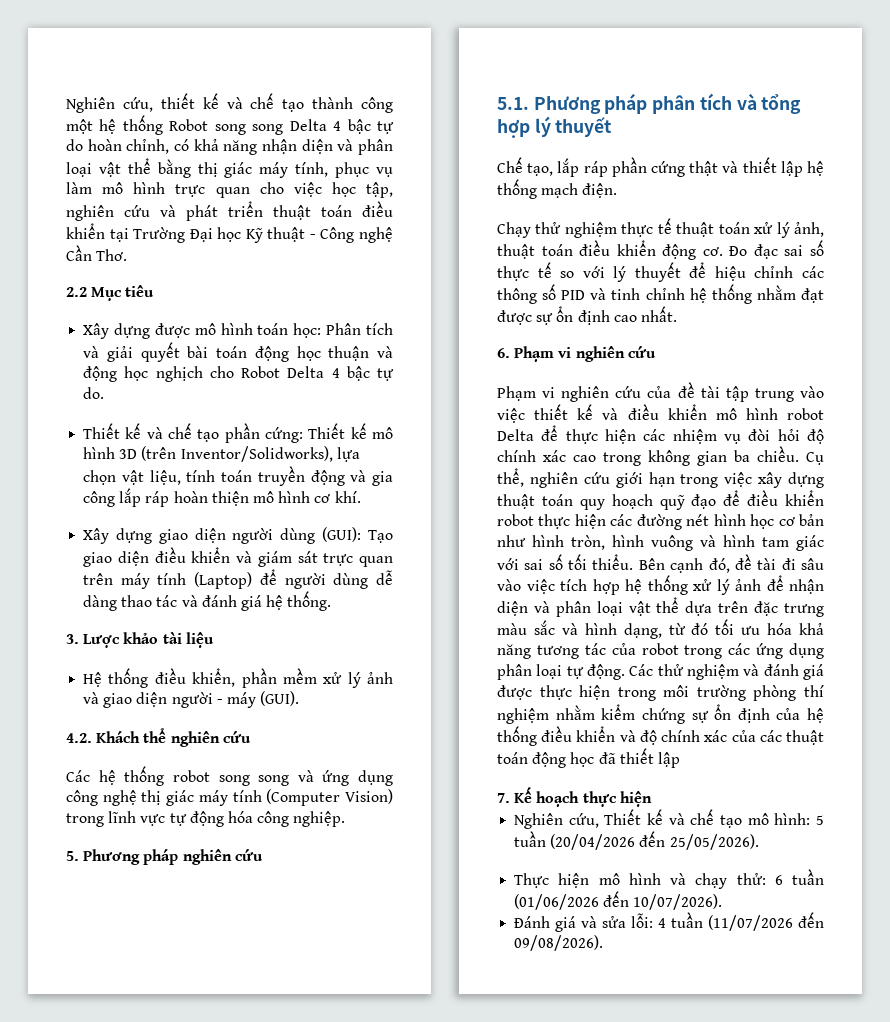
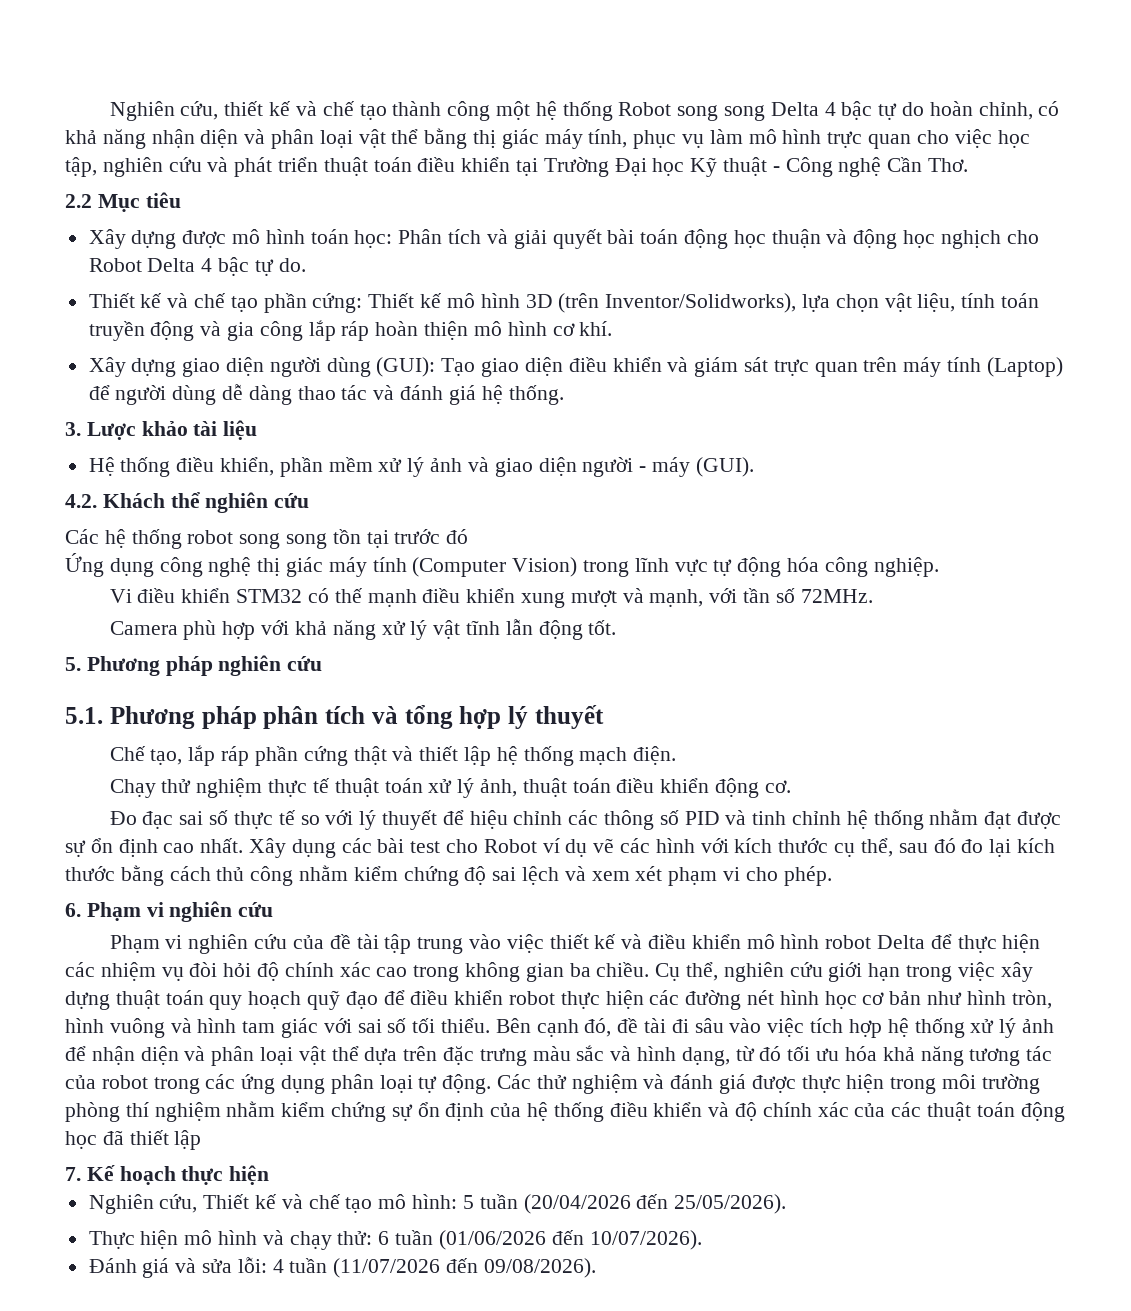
- Các hệ thống robot song song và ứng dụng công nghệ thị giác máy tính (Computer Vision) trong lĩnh vực tự động hóa công nghiệp.
+ Các hệ thống robot song song tồn tại trước đó
+ Ứng dụng công nghệ thị giác máy tính (Computer Vision) trong lĩnh vực tự động hóa công nghiệp.
+ Vi điều khiển STM32 có thế mạnh điều khiển xung mượt và mạnh, với tần số 72MHz.
+ Camera phù hợp với khả năng xử lý vật tĩnh lẫn động tốt.
- Chạy thử nghiệm thực tế thuật toán xử lý ảnh, thuật toán điều khiển động cơ. Đo đạc sai số thực tế so với lý thuyết để hiệu chỉnh các thông số PID và tinh chỉnh hệ thống nhằm đạt được sự ổn định cao nhất.
+ Chạy thử nghiệm thực tế thuật toán xử lý ảnh, thuật toán điều khiển động cơ.
+ Đo đạc sai số thực tế so với lý thuyết để hiệu chỉnh các thông số PID và tinh chỉnh hệ thống nhằm đạt được sự ổn định cao nhất. Xây dụng các bài test cho Robot ví dụ vẽ các hình với kích thước cụ thể, sau đó đo lại kích thước bằng cách thủ công nhằm kiểm chứng độ sai lệch và xem xét phạm vi cho phép.

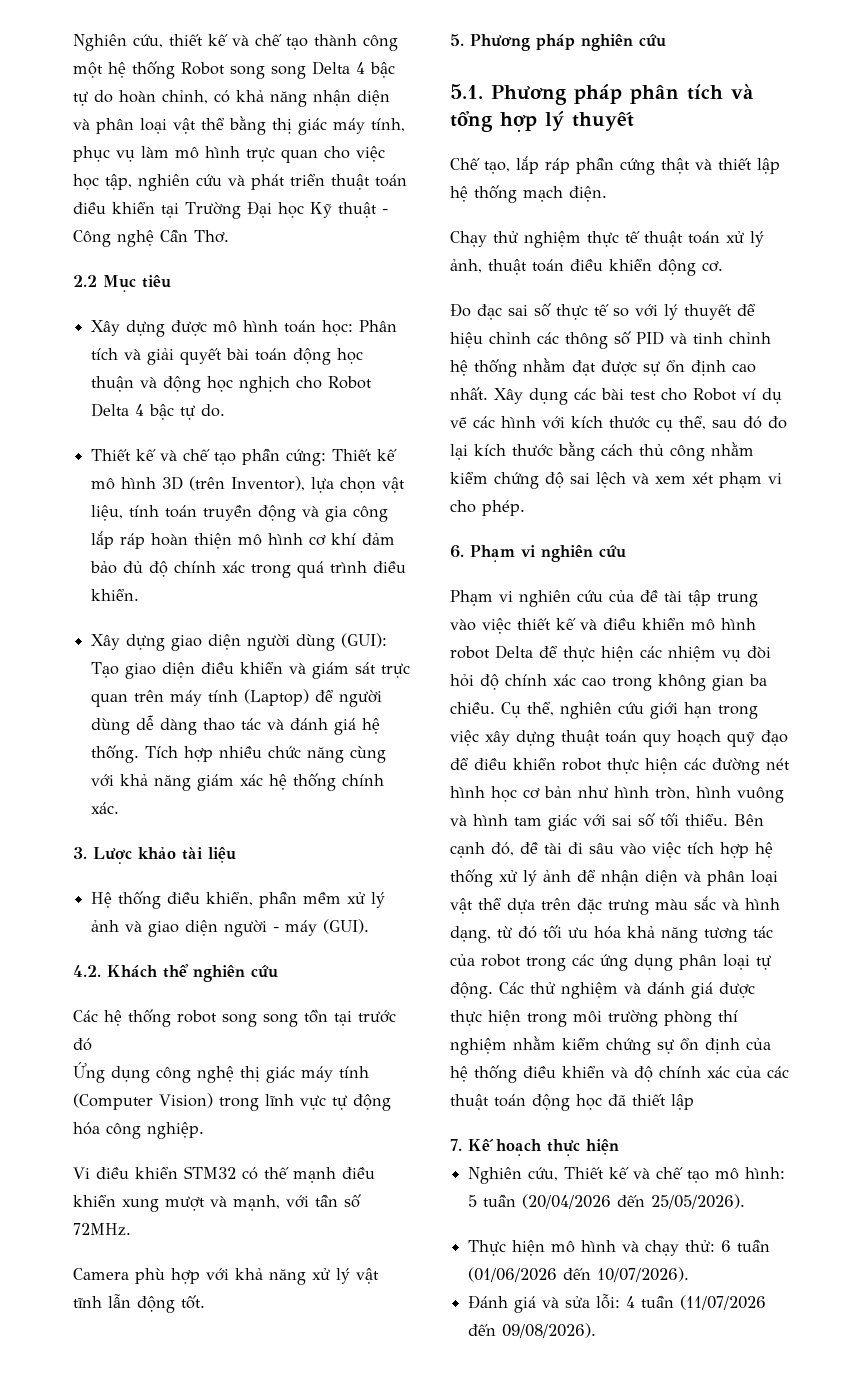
- Thiết kế và chế tạo phần cứng: Thiết kế mô hình 3D (trên Inventor/Solidworks), lựa chọn vật liệu, tính toán truyền động và gia công lắp ráp hoàn thiện mô hình cơ khí.
+ Thiết kế và chế tạo phần cứng: Thiết kế mô hình 3D (trên Inventor), lựa chọn vật liệu, tính toán truyền động và gia công lắp ráp hoàn thiện mô hình cơ khí đảm bảo đủ độ chính xác trong quá trình điều khiển.
+ Tích hợp nhiều chức năng cùng với khả năng giám xác hệ thống chính xác.

